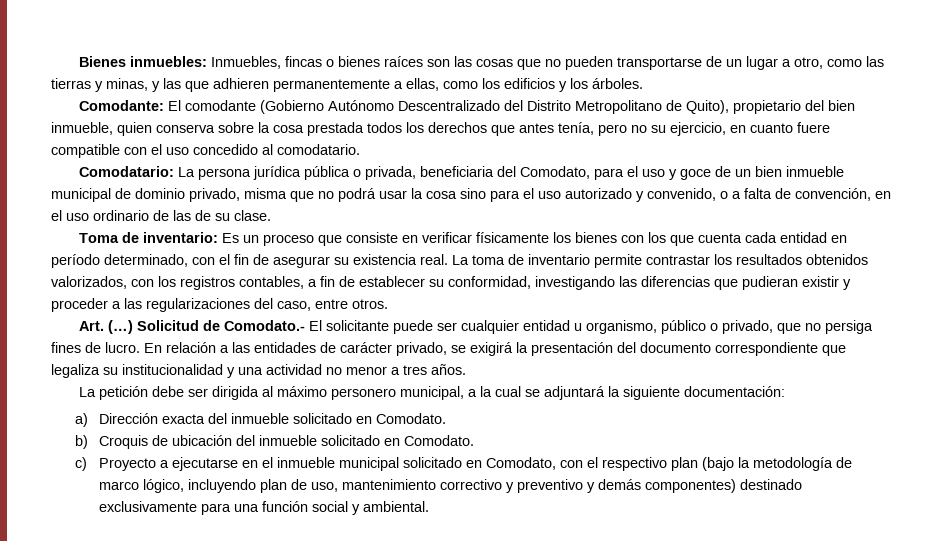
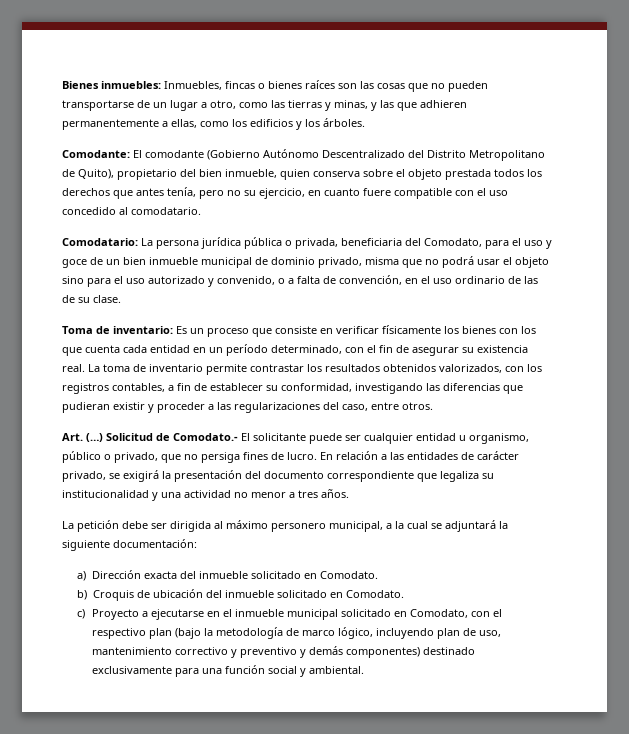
- Comodante: El comodante (Gobierno Autónomo Descentralizado del Distrito Metropolitano de Quito), propietario del bien inmueble, quien conserva sobre la cosa prestada todos los derechos que antes tenía, pero no su ejercicio, en cuanto fuere compatible con el uso concedido al comodatario.
+ Comodante: El comodante (Gobierno Autónomo Descentralizado del Distrito Metropolitano de Quito), propietario del bien inmueble, quien conserva sobre el objeto prestada todos los derechos que antes tenía, pero no su ejercicio, en cuanto fuere compatible con el uso concedido al comodatario.
- Comodatario: La persona jurídica pública o privada, beneficiaria del Comodato, para el uso y goce de un bien inmueble municipal de dominio privado, misma que no podrá usar la cosa sino para el uso autorizado y convenido, o a falta de convención, en el uso ordinario de las de su clase.
+ Comodatario: La persona jurídica pública o privada, beneficiaria del Comodato, para el uso y goce de un bien inmueble municipal de dominio privado, misma que no podrá usar el objeto sino para el uso autorizado y convenido, o a falta de convención, en el uso ordinario de las de su clase.
- Toma de inventario: Es un proceso que consiste en verificar físicamente los bienes con los que cuenta cada entidad en período determinado, con el fin de asegurar su existencia real.
+ Toma de inventario: Es un proceso que consiste en verificar físicamente los bienes con los que cuenta cada entidad en un período determinado, con el fin de asegurar su existencia real.

